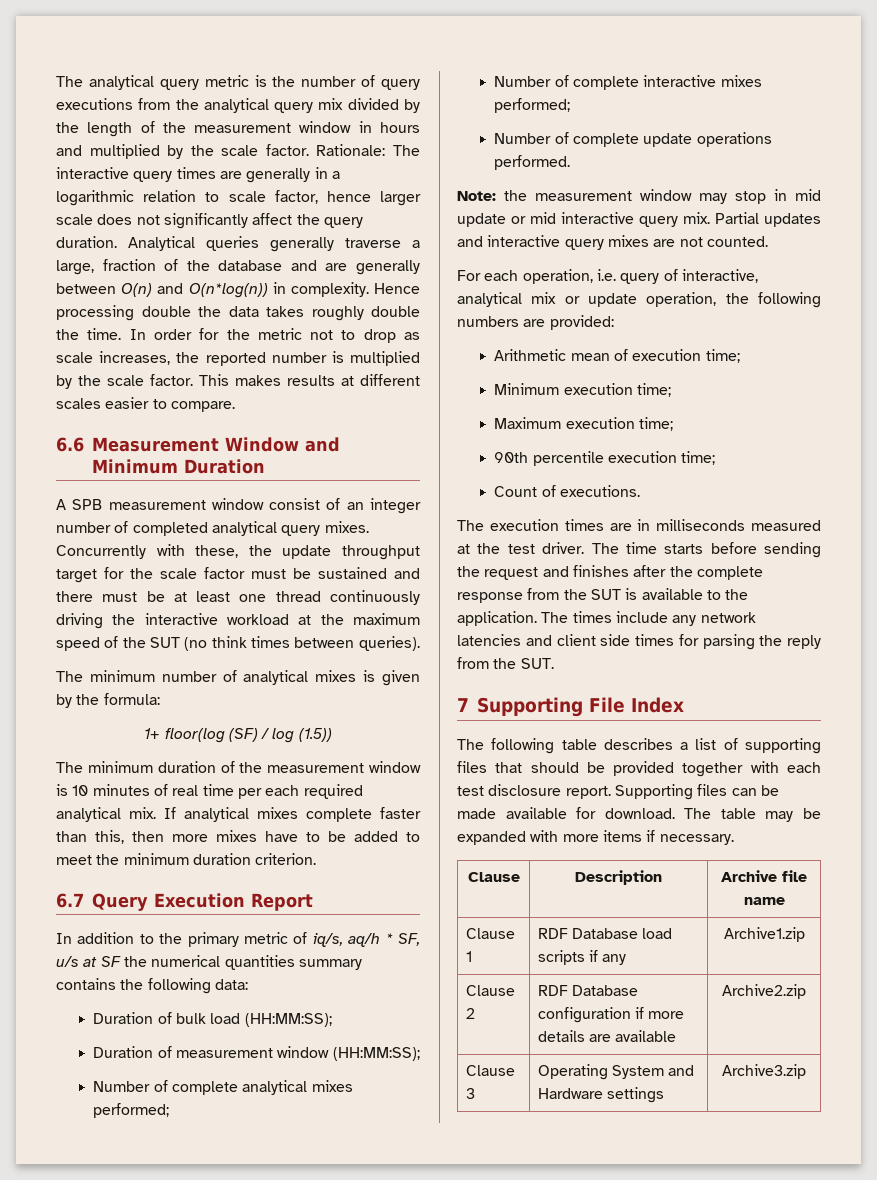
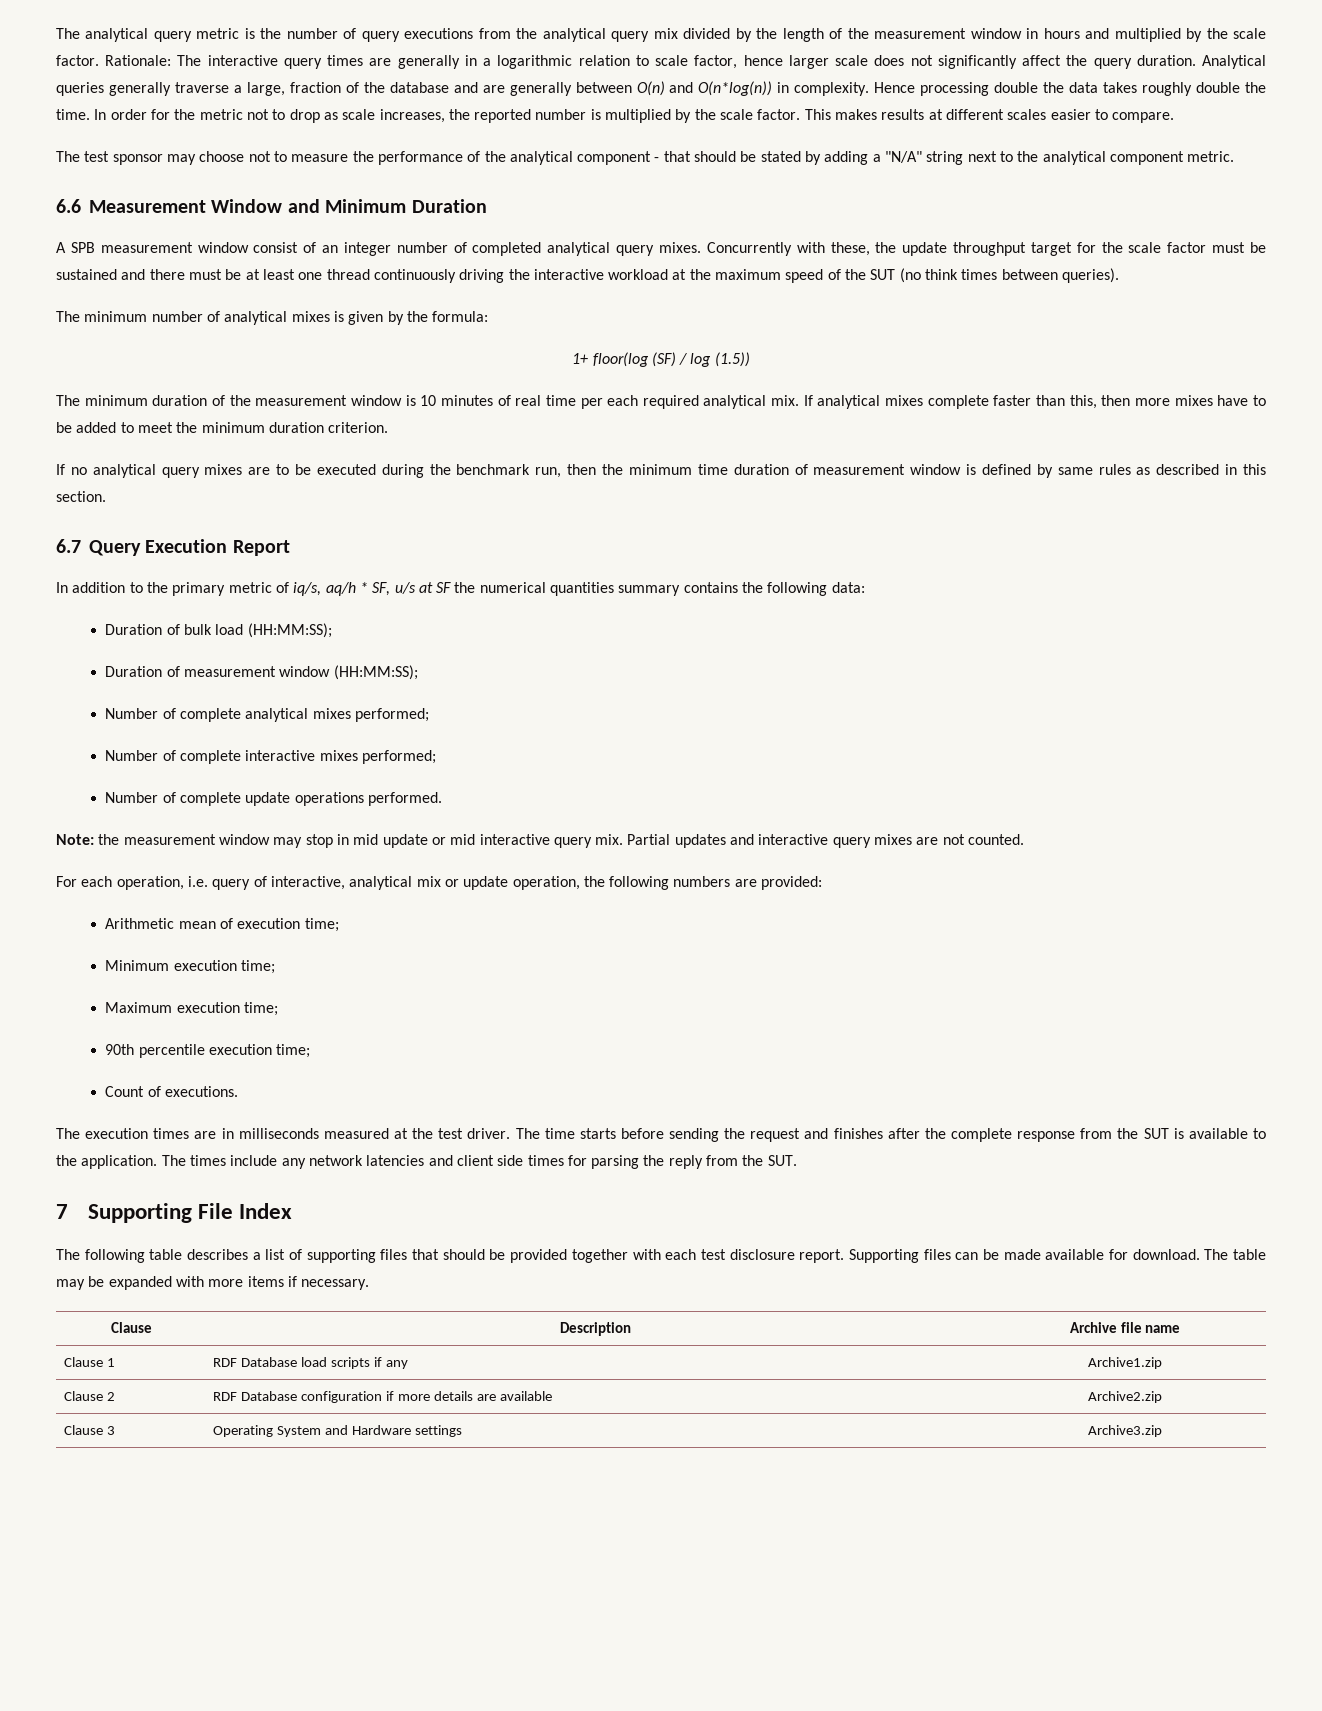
+ The test sponsor may choose not to measure the performance of the analytical component - that should be stated by adding a "N/A" string next to the analytical component metric.
+ If no analytical query mixes are to be executed during the benchmark run, then the minimum time duration of measurement window is defined by same rules as described in this section.

